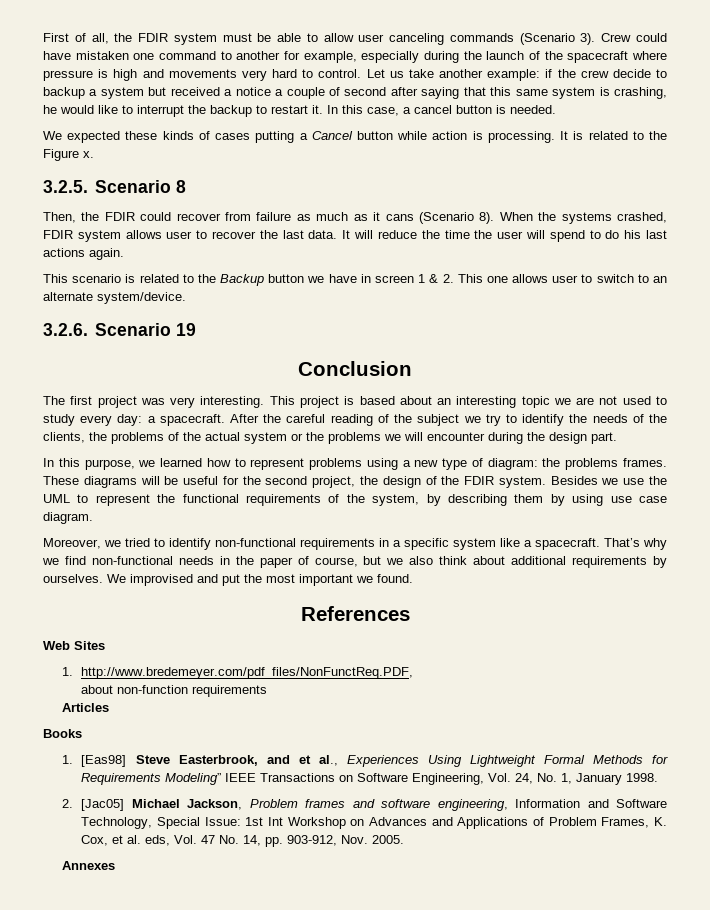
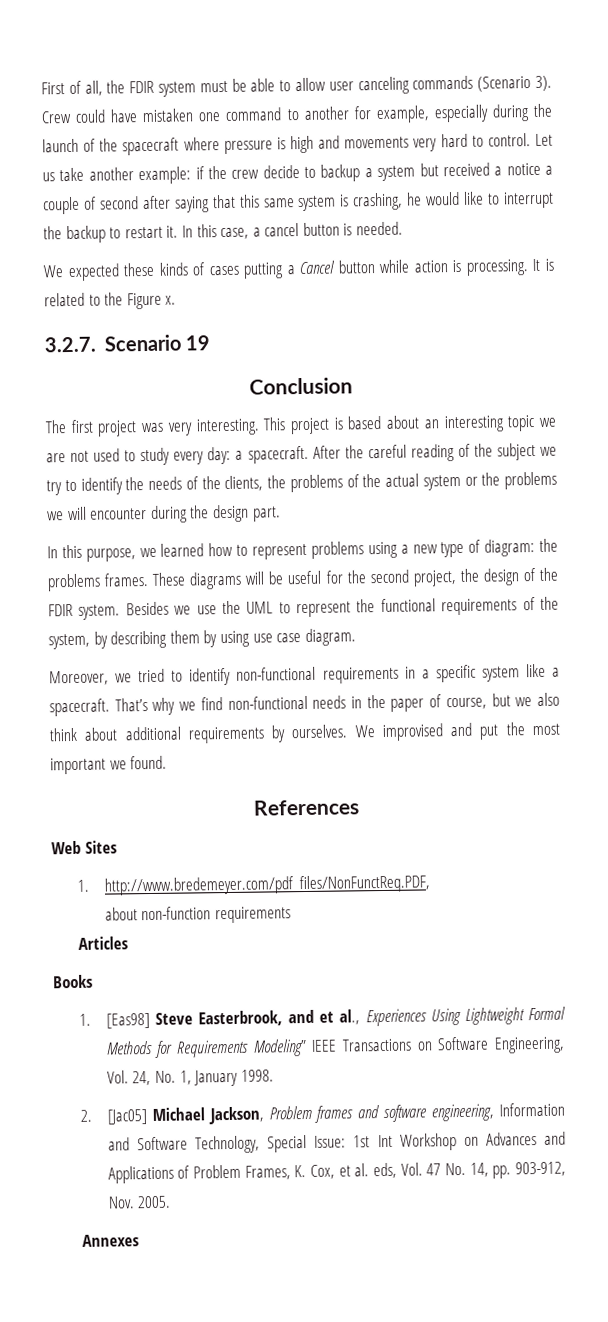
- 3.2.5. Scenario 8
- Then, the FDIR could recover from failure as much as it cans (Scenario 8). When the systems crashed, FDIR system allows user to recover the last data. It will reduce the time the user will spend to do his last actions again.
- This scenario is related to the Backup button we have in screen 1 & 2. This one allows user to switch to an alternate system/device.
- 3.2.6. Scenario 19
+ 3.2.7. Scenario 19

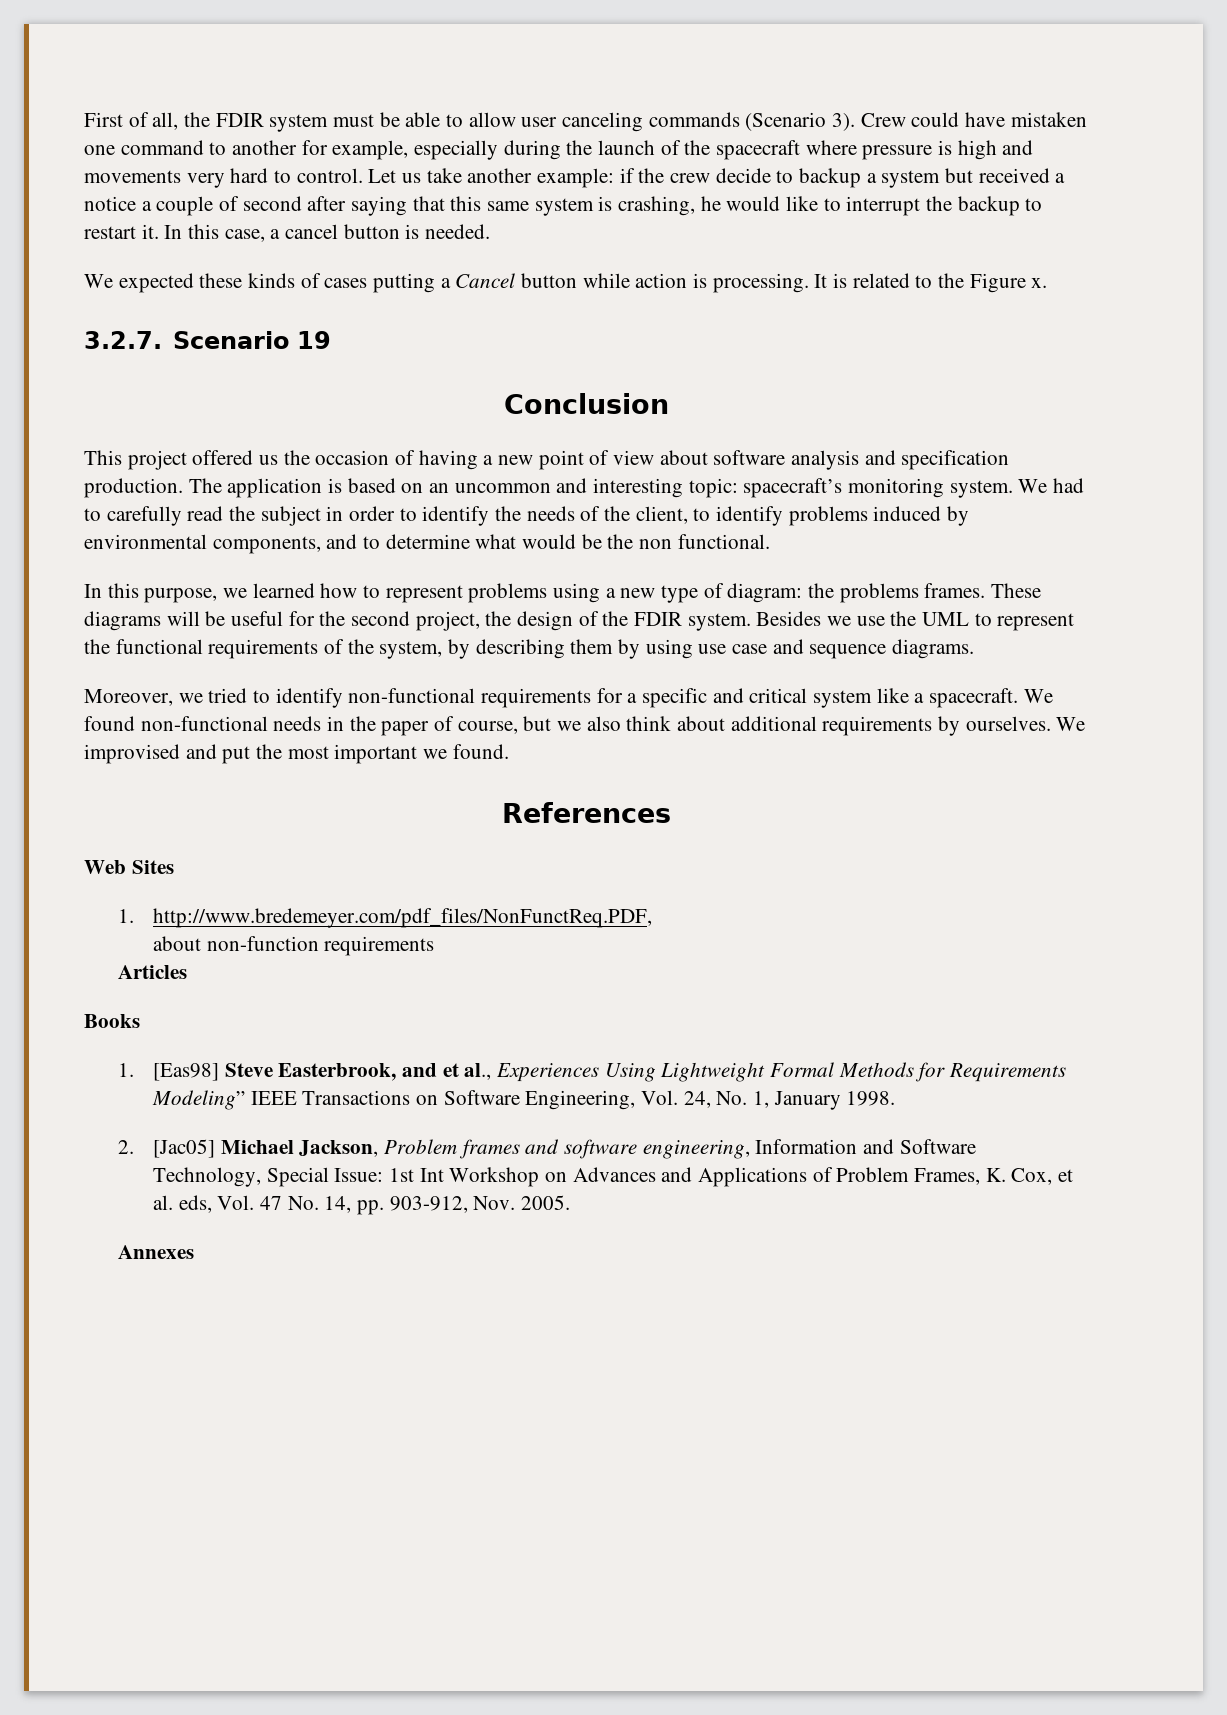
- The first project was very interesting. This project is based about an interesting topic we are not used to study every day: a spacecraft. After the careful reading of the subject we try to identify the needs of the clients, the problems of the actual system or the problems we will encounter during the design part.
+ This project offered us the occasion of having a new point of view about software analysis and specification production. The application is based on an uncommon and interesting topic: spacecraft’s monitoring system. We had to carefully read the subject in order to identify the needs of the client, to identify problems induced by environmental components, and to determine what would be the non functional.
- Besides we use the UML to represent the functional requirements of the system, by describing them by using use case diagram.
+ Besides we use the UML to represent the functional requirements of the system, by describing them by using use case and sequence diagrams.
- Moreover, we tried to identify non-functional requirements in a specific system like a spacecraft.
+ Moreover, we tried to identify non-functional requirements for a specific and critical system like a spacecraft.
- That’s why we find non-functional needs in the paper of course, but we also think about additional requirements by ourselves.
+ We found non-functional needs in the paper of course, but we also think about additional requirements by ourselves.

